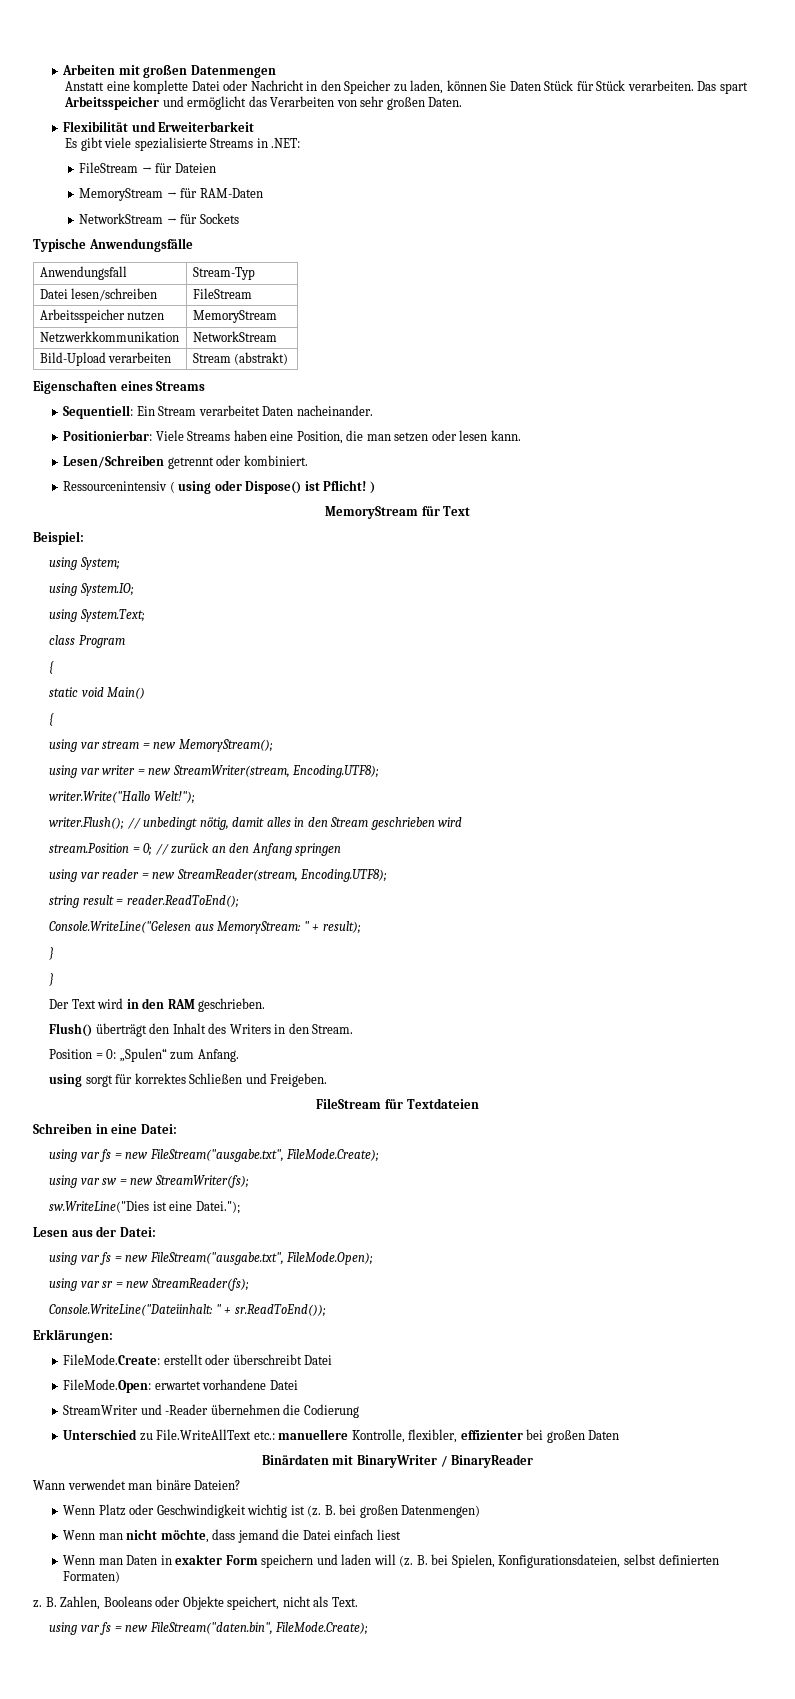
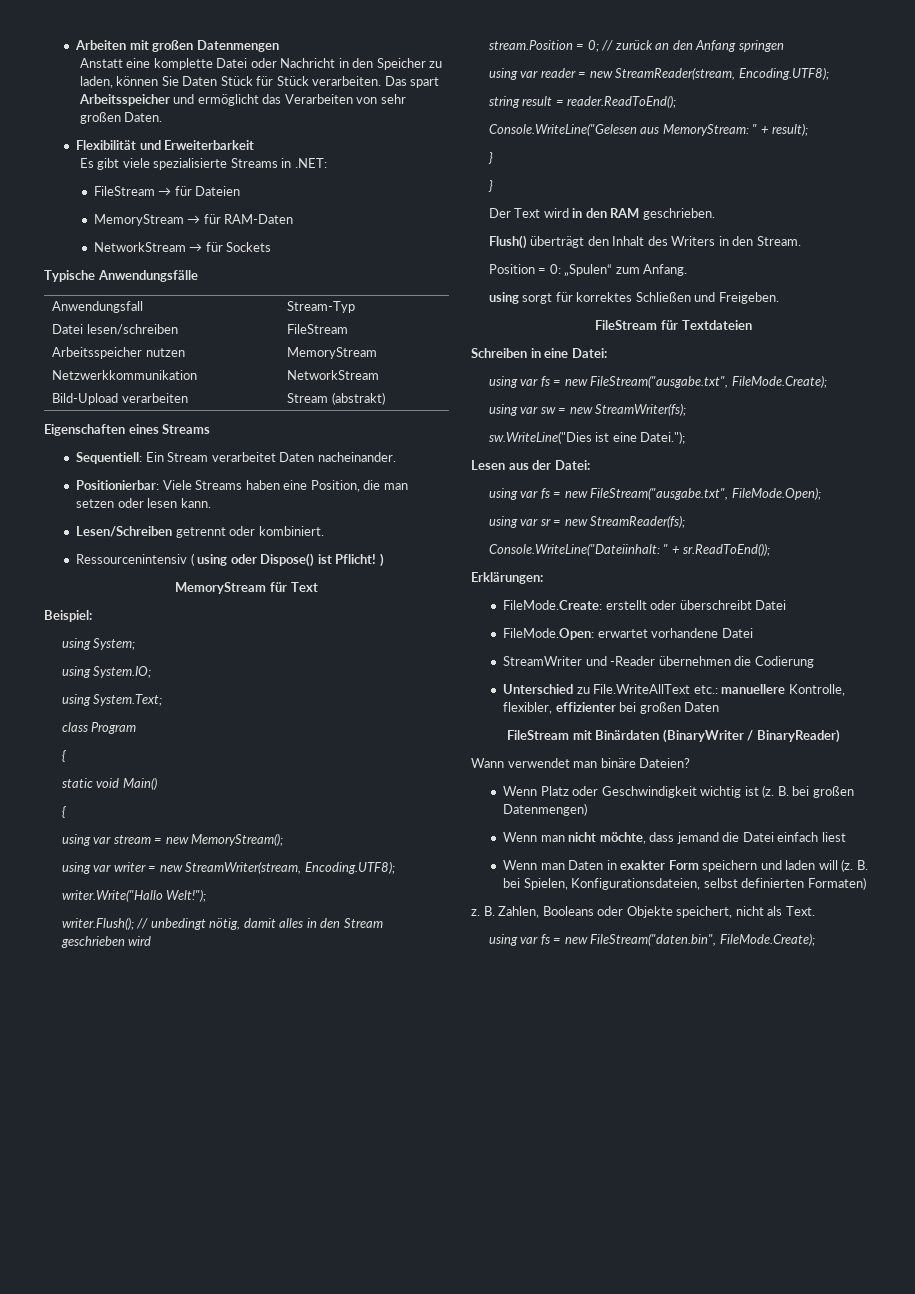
- Binärdaten mit BinaryWriter / BinaryReader
+ FileStream mit Binärdaten (BinaryWriter / BinaryReader)

